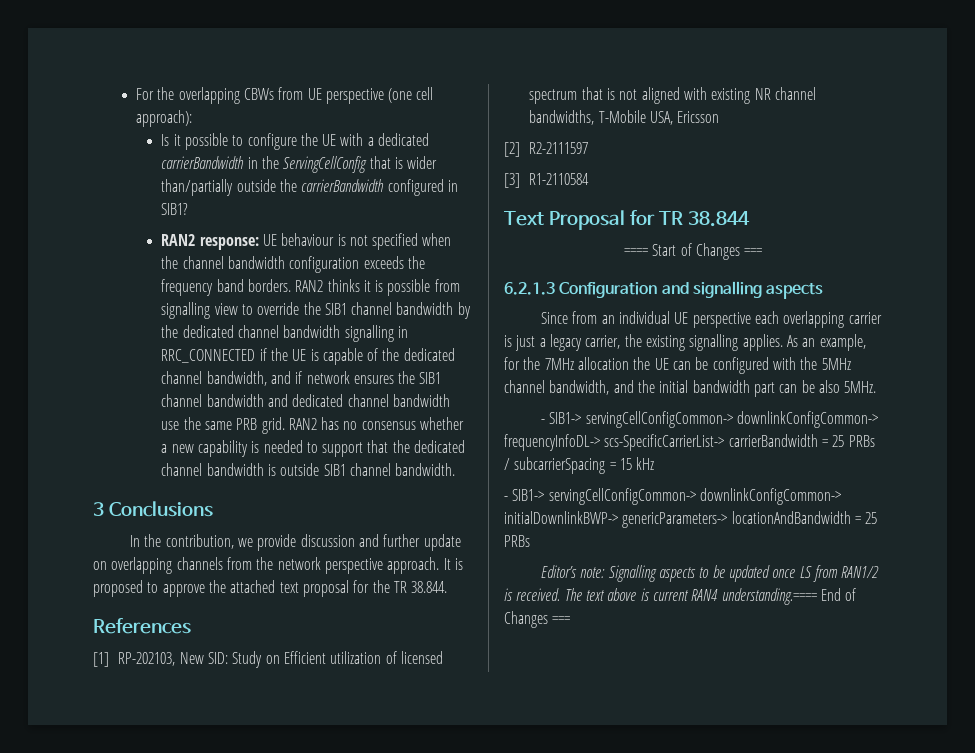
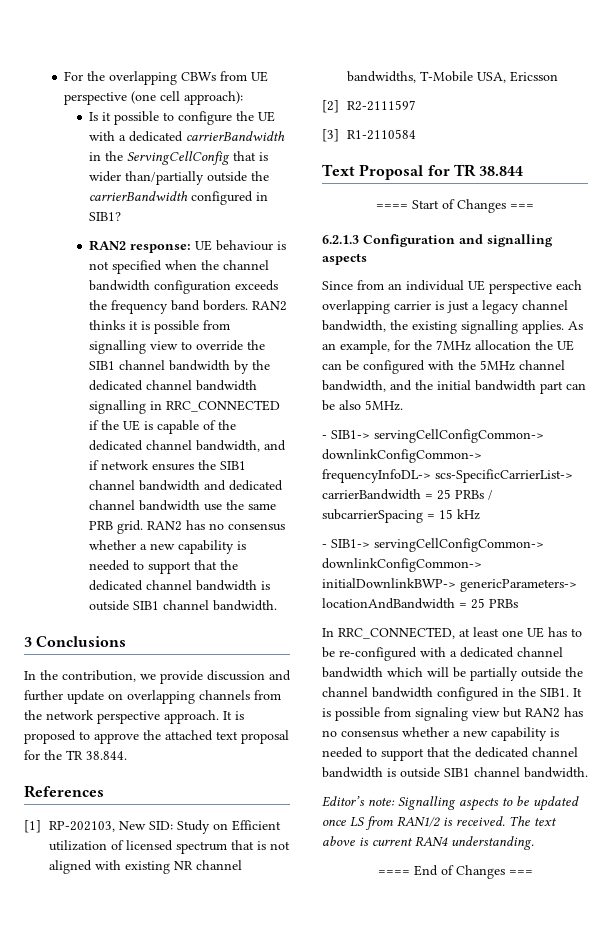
- Since from an individual UE perspective each overlapping carrier is just a legacy carrier, the existing signalling applies.
+ Since from an individual UE perspective each overlapping carrier is just a legacy channel bandwidth, the existing signalling applies.
+ In RRC_CONNECTED, at least one UE has to be re-configured with a dedicated channel bandwidth which will be partially outside the channel bandwidth configured in the SIB1. It is possible from signaling view but RAN2 has no consensus whether a new capability is needed to support that the dedicated channel bandwidth is outside SIB1 channel bandwidth.
- The text above is current RAN4 understanding.==== End of Changes ===
+ The text above is current RAN4 understanding.
+ ==== End of Changes ===

